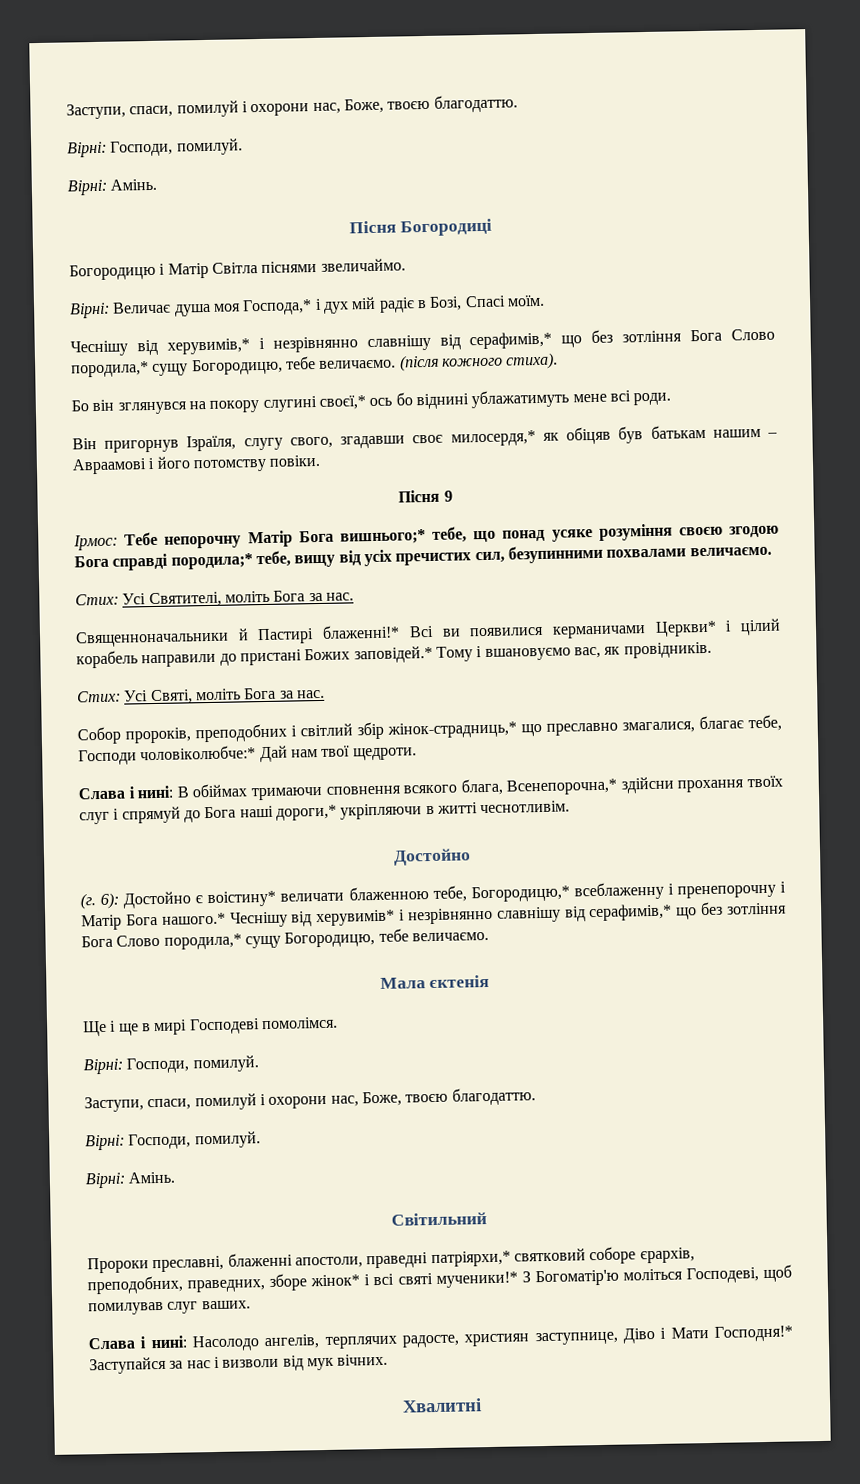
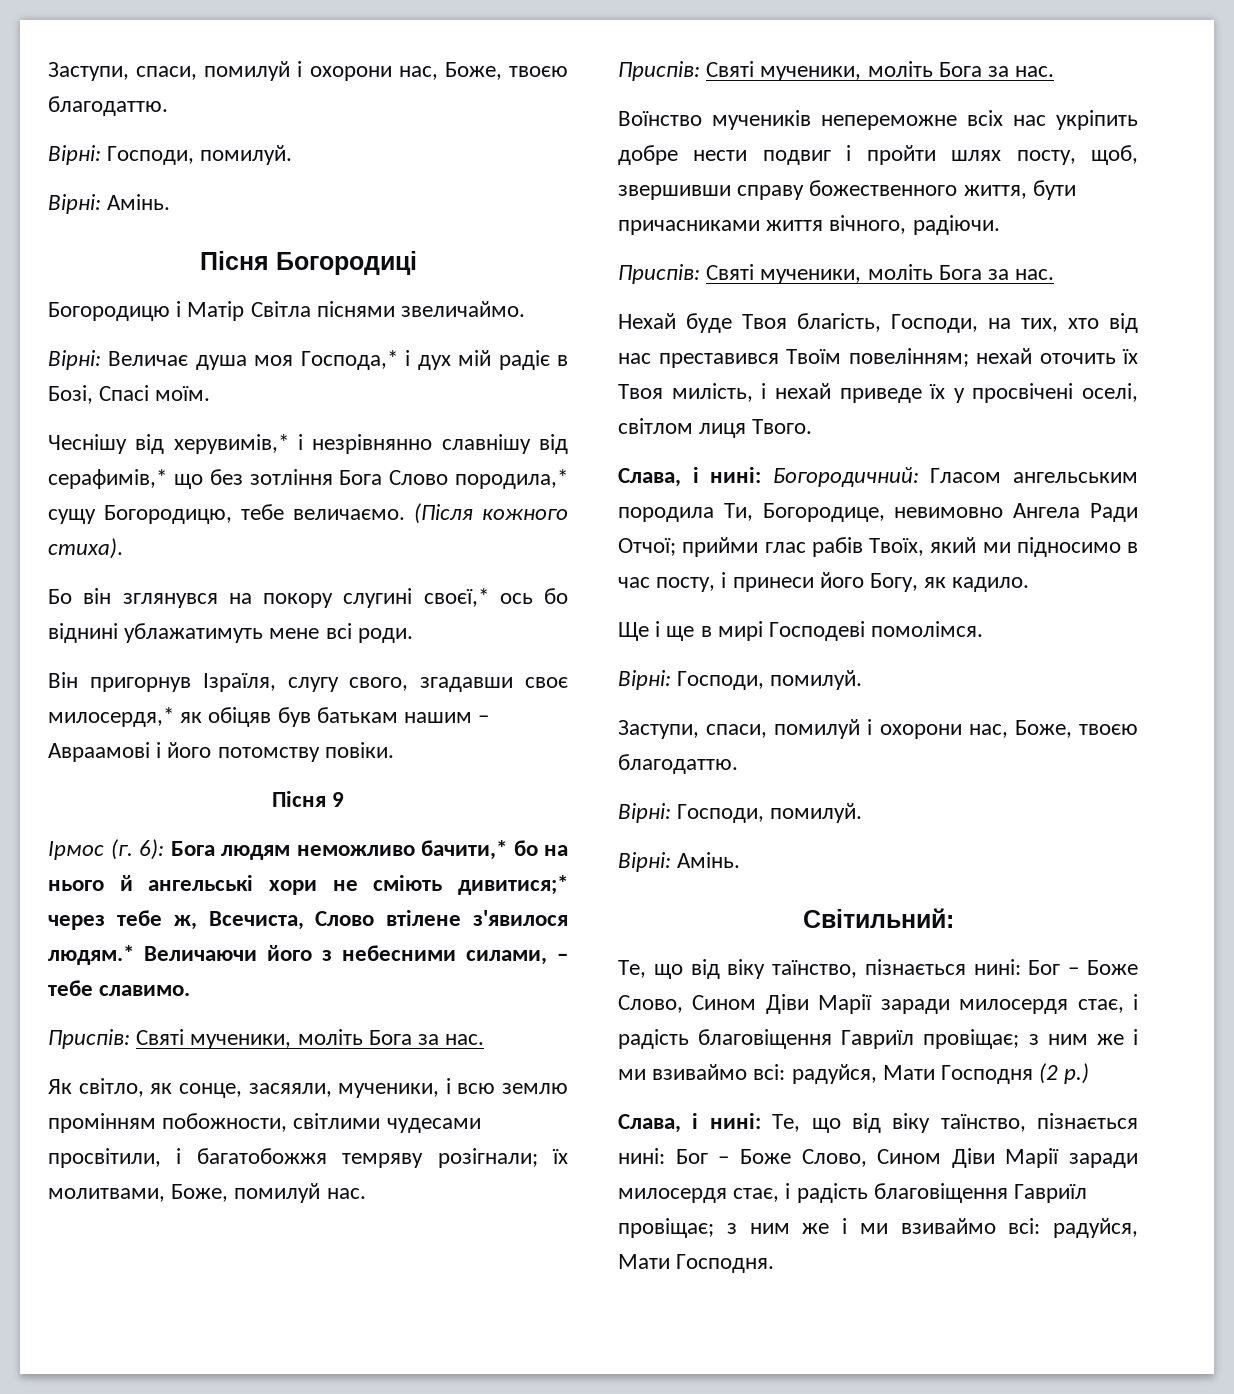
- (після кожного стиха).
+ (Після кожного стиха).
- Ірмос: Тебе непорочну Матір Бога вишнього;* тебе, що понад усяке розуміння своєю згодою Бога справді породила;* тебе, вищу від усіх пречистих сил, безупинними похвалами величаємо.
- Стих: Усі Святителі, моліть Бога за нас.
- Священноначальники й Пастирі блаженні!* Всі ви появилися керманичами Церкви* і цілий корабель направили до пристані Божих заповідей.* Тому і вшановуємо вас, як провідників.
- Стих: Усі Святі, моліть Бога за нас.
- Собор пророків, преподобних і світлий збір жінок-страдниць,* що преславно змагалися, благає тебе, Господи чоловіколюбче:* Дай нам твої щедроти.
- Слава і нині: В обіймах тримаючи сповнення всякого блага, Всенепорочна,* здійсни прохання твоїх слуг і спрямуй до Бога наші дороги,* укріпляючи в житті чеснотливім.
- Достойно
- (г. 6): Достойно є воістину* величати блаженною тебе, Богородицю,* всеблаженну і пренепорочну і Матір Бога нашого.* Чеснішу від херувимів* і незрівнянно славнішу від серафимів,* що без зотління Бога Слово породила,* сущу Богородицю, тебе величаємо.
- Мала єктенія
+ Ірмос (г. 6): Бога людям неможливо бачити,* бо на нього й ангельські хори не сміють дивитися;* через тебе ж, Всечиста, Слово втілене з'явилося людям.* Величаючи його з небесними силами, – тебе славимо.
+ Приспів: Святі мученики, моліть Бога за нас.
+ Як світло, як сонце, засяяли, мученики, і всю землю промінням побожности, світлими чудесами просвітили, і багатобожжя темряву розігнали; їх молитвами, Боже, помилуй нас.
+ Приспів: Святі мученики, моліть Бога за нас.
+ Воїнство мучеників непереможне всіх нас укріпить добре нести подвиг і пройти шлях посту, щоб, звершивши справу божественного життя, бути причасниками життя вічного, радіючи.
+ Приспів: Святі мученики, моліть Бога за нас.
+ Нехай буде Твоя благість, Господи, на тих, хто від нас преставився Твоїм повелінням; нехай оточить їх Твоя милість, і нехай приведе їх у просвічені оселі, світлом лиця Твого.
+ Слава, і нині: Богородичний: Гласом ангельським породила Ти, Богородице, невимовно Ангела Ради Отчої; прийми глас рабів Твоїх, який ми підносимо в час посту, і принеси його Богу, як кадило.
- Світильний
- Пророки преславні, блаженні апостоли, праведні патріярхи,* святковий соборе єрархів, преподобних, праведних, зборе жінок* і всі святі мученики!* З Богоматір'ю моліться Господеві, щоб помилував слуг ваших.
- Слава і нині: Насолодо ангелів, терплячих радосте, християн заступнице, Діво і Мати Господня!* Заступайся за нас і визволи від мук вічних.
- Хвалитні
+ Світильний:
+ Те, що від віку таїнство, пізнається нині: Бог – Боже Слово, Сином Діви Марії заради милосердя стає, і радість благовіщення Гавриїл провіщає; з ним же і ми взиваймо всі: радуйся, Мати Господня (2 р.)
+ Слава, і нині: Те, що від віку таїнство, пізнається нині: Бог – Боже Слово, Сином Діви Марії заради милосердя стає, і радість благовіщення Гавриїл провіщає; з ним же і ми взиваймо всі: радуйся, Мати Господня.

